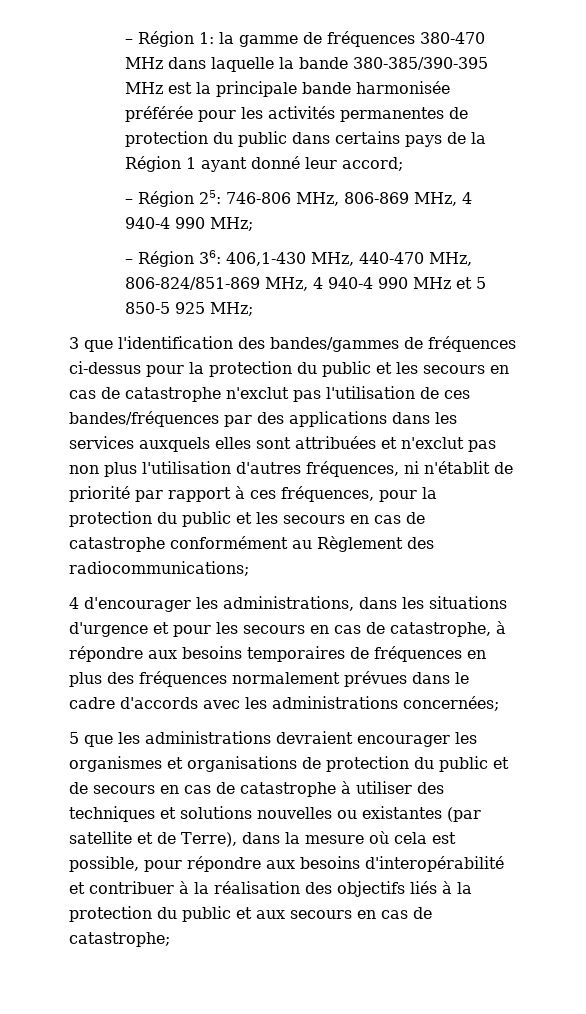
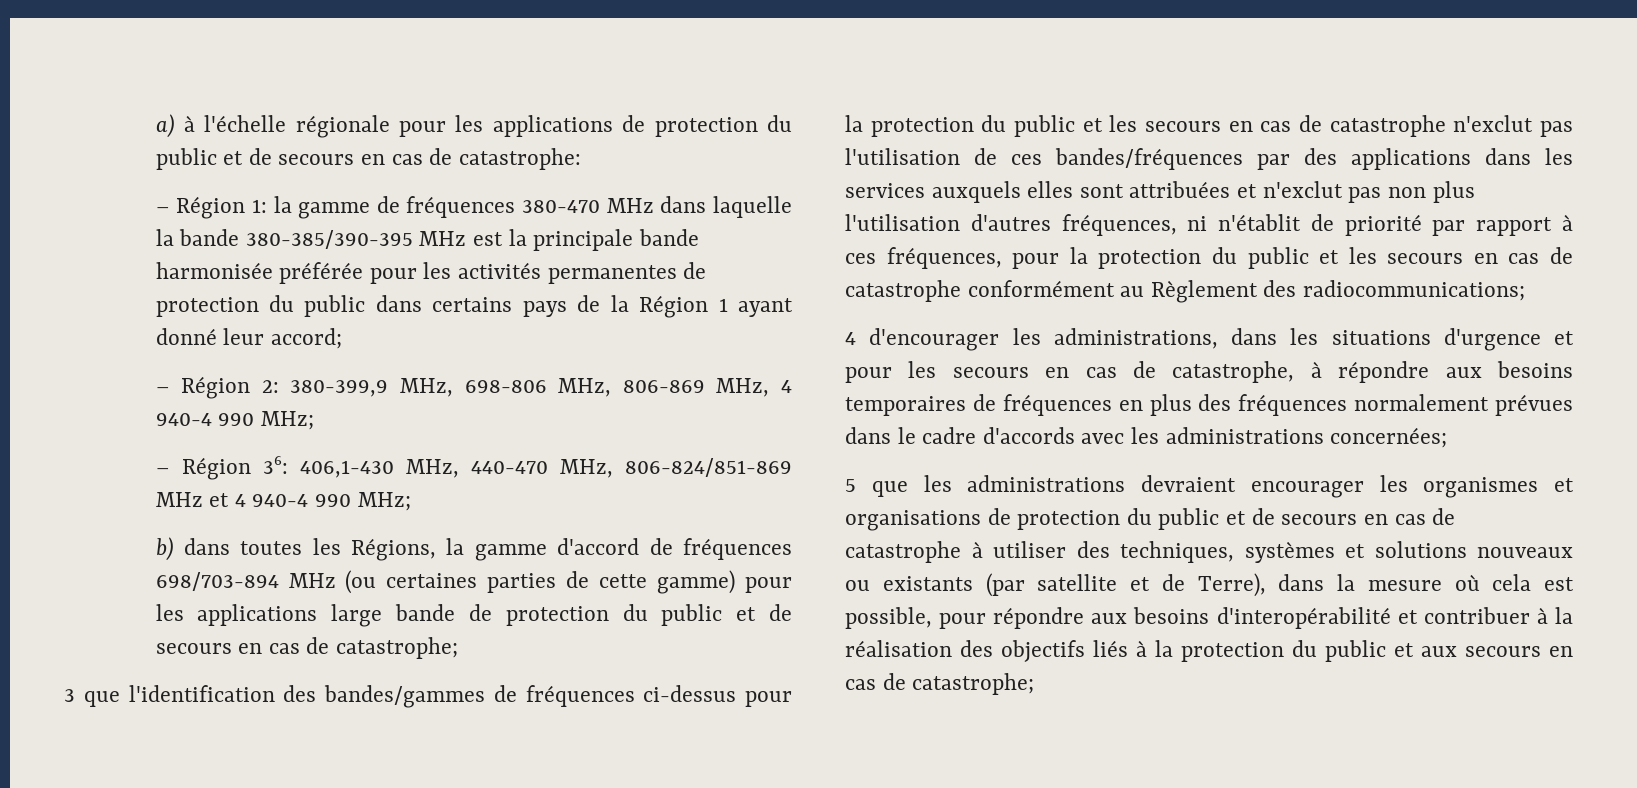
+ a) à l'échelle régionale pour les applications de protection du public et de secours en cas de catastrophe:
- – Région 25: 746-806 MHz, 806-869 MHz, 4 940-4 990 MHz;
+ – Région 2: 380-399,9 MHz, 698-806 MHz, 806-869 MHz, 4 940-4 990 MHz;
- – Région 36: 406,1-430 MHz, 440-470 MHz, 806-824/851-869 MHz, 4 940-4 990 MHz et 5 850-5 925 MHz;
+ – Région 36: 406,1-430 MHz, 440-470 MHz, 806-824/851-869 MHz et 4 940-4 990 MHz;
+ b) dans toutes les Régions, la gamme d'accord de fréquences 698/703-894 MHz (ou certaines parties de cette gamme) pour les applications large bande de protection du public et de secours en cas de catastrophe;
- 5 que les administrations devraient encourager les organismes et organisations de protection du public et de secours en cas de catastrophe à utiliser des techniques et solutions nouvelles ou existantes (par satellite et de Terre), dans la mesure où cela est possible, pour répondre aux besoins d'interopérabilité et contribuer à la réalisation des objectifs liés à la protection du public et aux secours en cas de catastrophe;
+ 5 que les administrations devraient encourager les organismes et organisations de protection du public et de secours en cas de catastrophe à utiliser des techniques, systèmes et solutions nouveaux ou existants (par satellite et de Terre), dans la mesure où cela est possible, pour répondre aux besoins d'interopérabilité et contribuer à la réalisation des objectifs liés à la protection du public et aux secours en cas de catastrophe;

